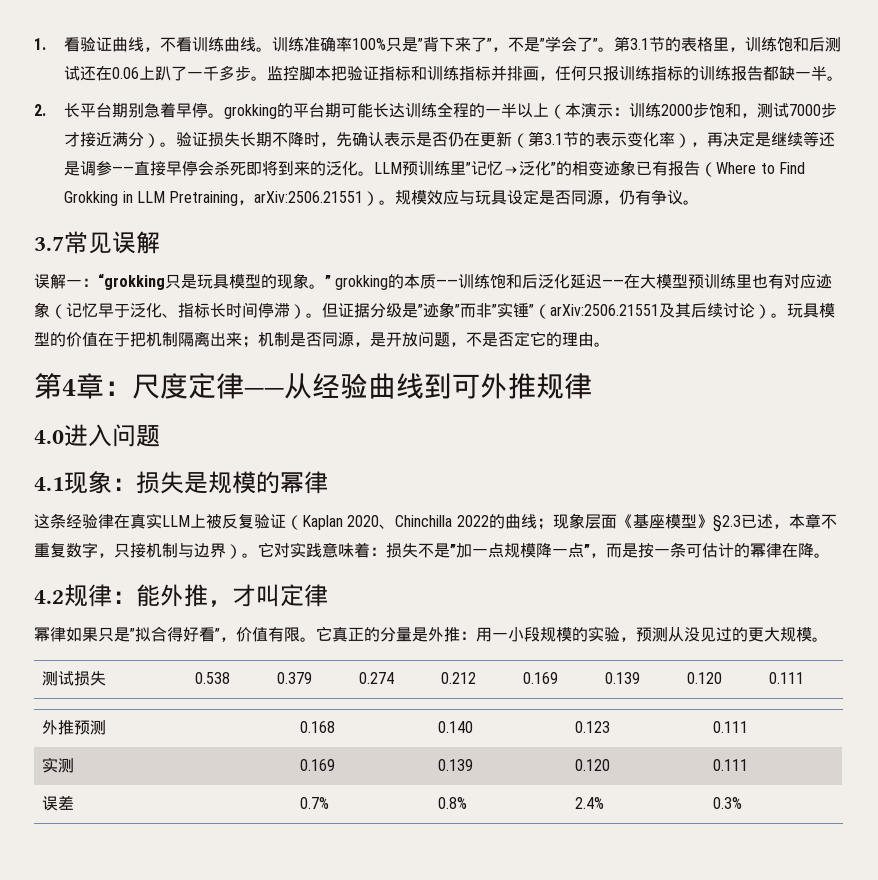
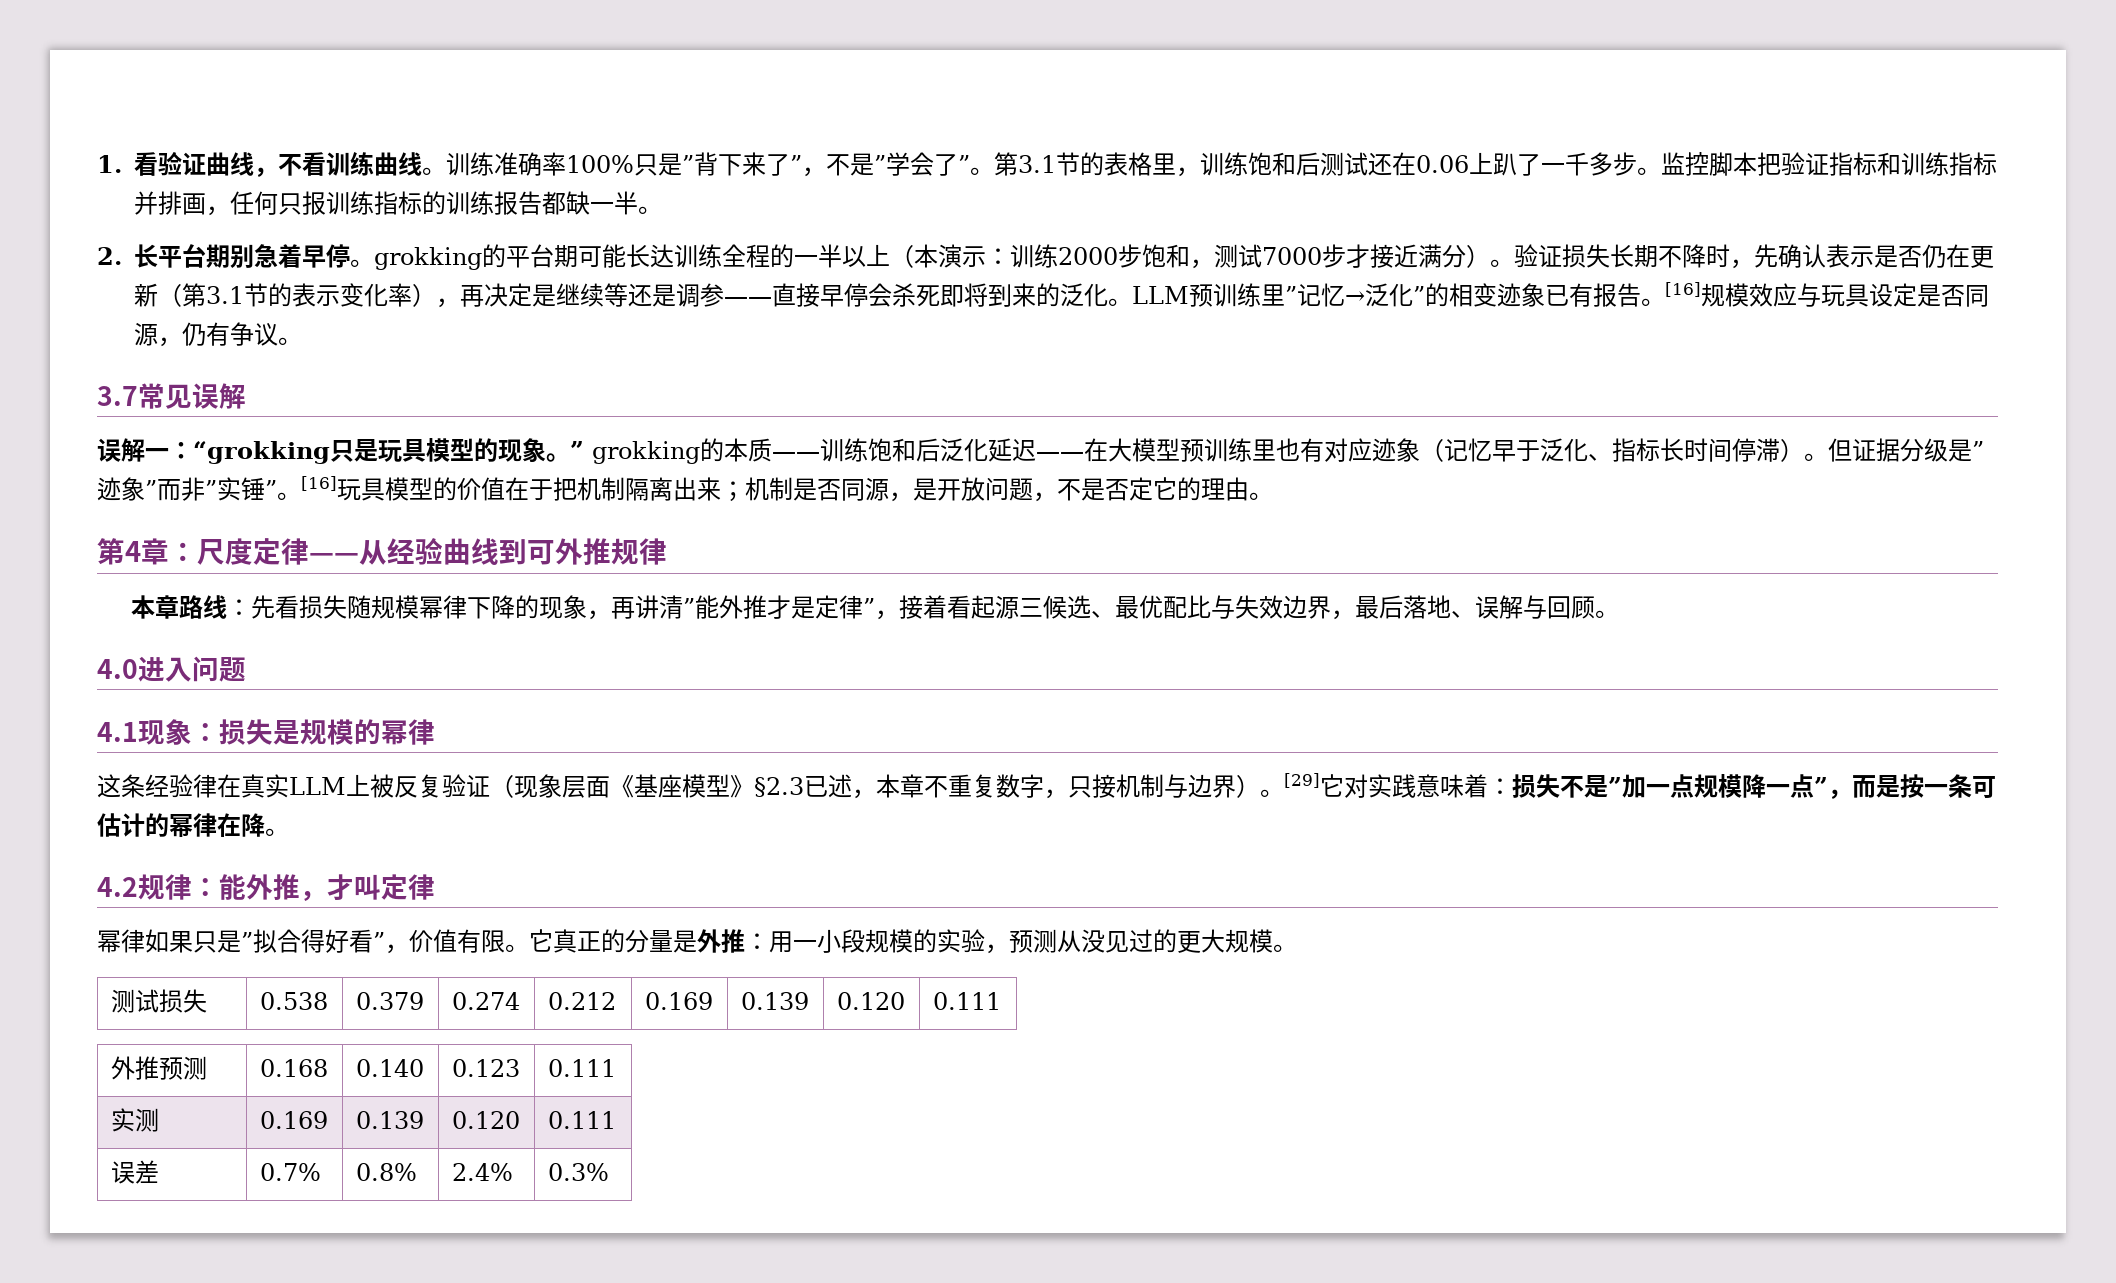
- LLM预训练里”记忆→泛化”的相变迹象已有报告（Where to Find Grokking in LLM Pretraining，arXiv:2506.21551）。规模效应与玩具设定是否同源，仍有争议。
+ LLM预训练里”记忆→泛化”的相变迹象已有报告。[16]规模效应与玩具设定是否同源，仍有争议。
- 但证据分级是”迹象”而非”实锤”（arXiv:2506.21551及其后续讨论）。玩具模型的价值在于把机制隔离出来；机制是否同源，是开放问题，不是否定它的理由。
+ 但证据分级是”迹象”而非”实锤”。[16]玩具模型的价值在于把机制隔离出来；机制是否同源，是开放问题，不是否定它的理由。
+ 本章路线：先看损失随规模幂律下降的现象，再讲清”能外推才是定律”，接着看起源三候选、最优配比与失效边界，最后落地、误解与回顾。
- 这条经验律在真实LLM上被反复验证（Kaplan 2020、Chinchilla 2022的曲线；现象层面《基座模型》§2.3已述，本章不重复数字，只接机制与边界）。
+ 这条经验律在真实LLM上被反复验证（现象层面《基座模型》§2.3已述，本章不重复数字，只接机制与边界）。
- 它对实践意味着：损失不是”加一点规模降一点”，而是按一条可估计的幂律在降。
+ [29]它对实践意味着：损失不是”加一点规模降一点”，而是按一条可估计的幂律在降。

